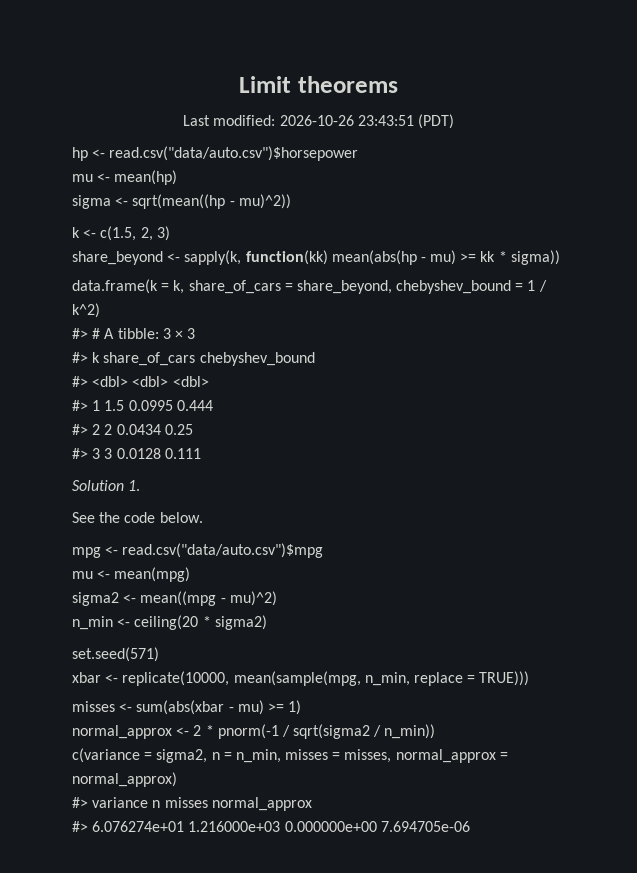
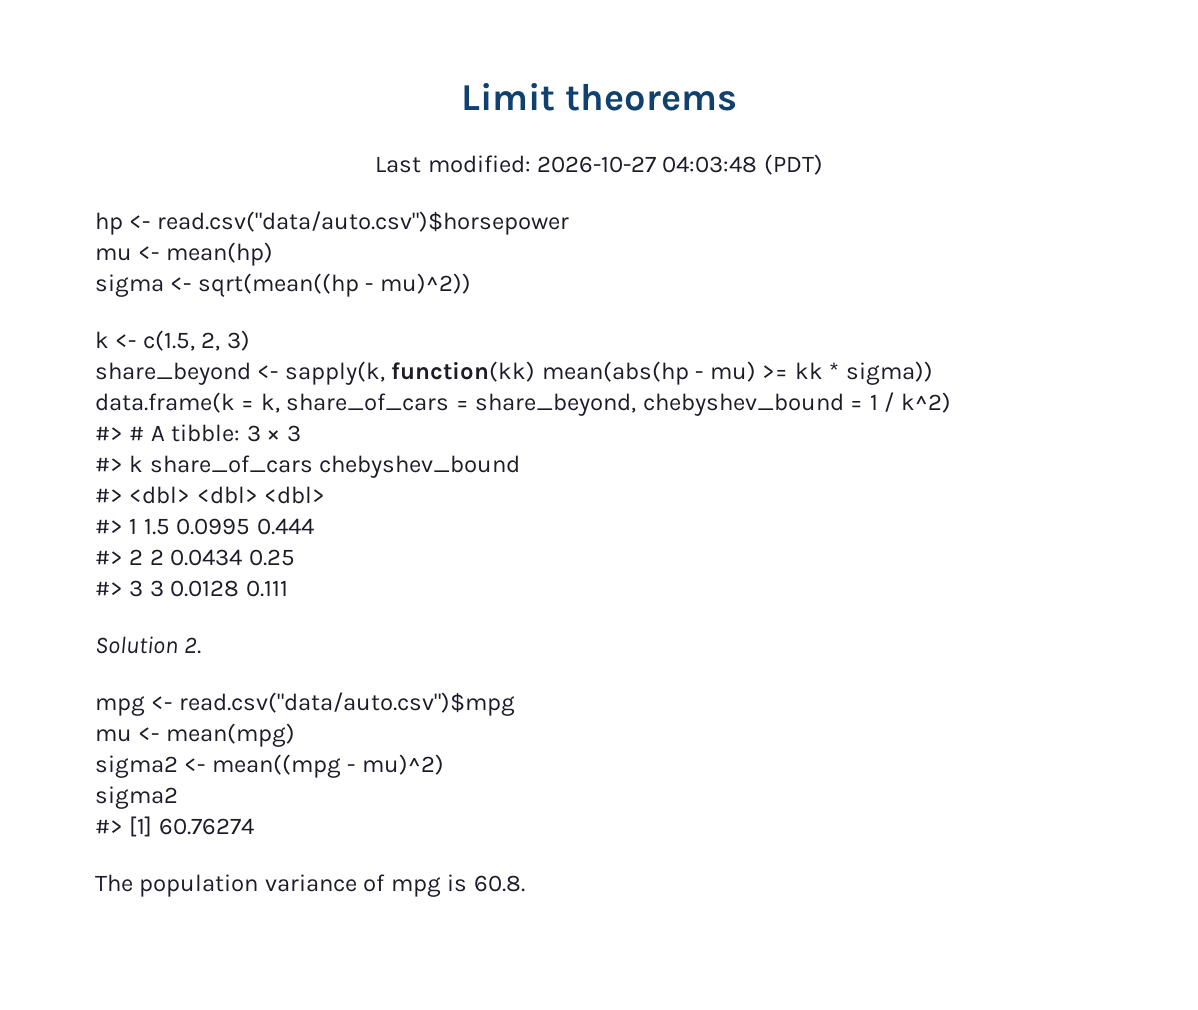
- Last modified: 2026-10-26 23:43:51 (PDT)
+ Last modified: 2026-10-27 04:03:48 (PDT)
- Solution 1.
- See the code below.
+ Solution 2.
  sigma2 <- mean((mpg - mu)^2)
- n_min <- ceiling(20 * sigma2)
- set.seed(571)
- xbar <- replicate(10000, mean(sample(mpg, n_min, replace = TRUE)))
- misses <- sum(abs(xbar - mu) >= 1)
- normal_approx <- 2 * pnorm(-1 / sqrt(sigma2 / n_min))
- c(variance = sigma2, n = n_min, misses = misses, normal_approx = normal_approx)
- #> variance n misses normal_approx
- #> 6.076274e+01 1.216000e+03 0.000000e+00 7.694705e-06
+ sigma2
+ #> [1] 60.76274
+ The population variance of mpg is 60.8.

